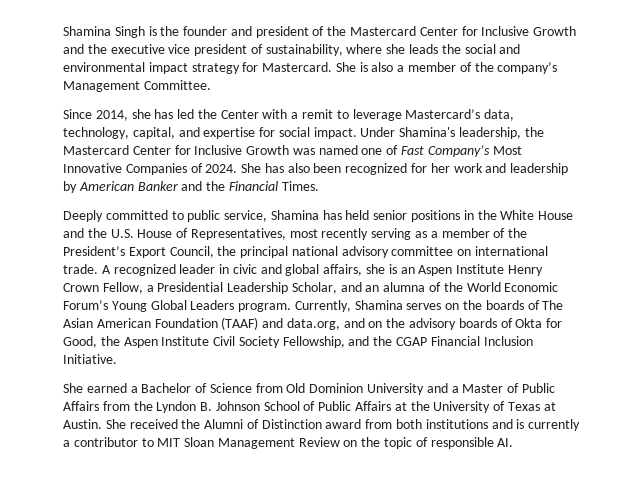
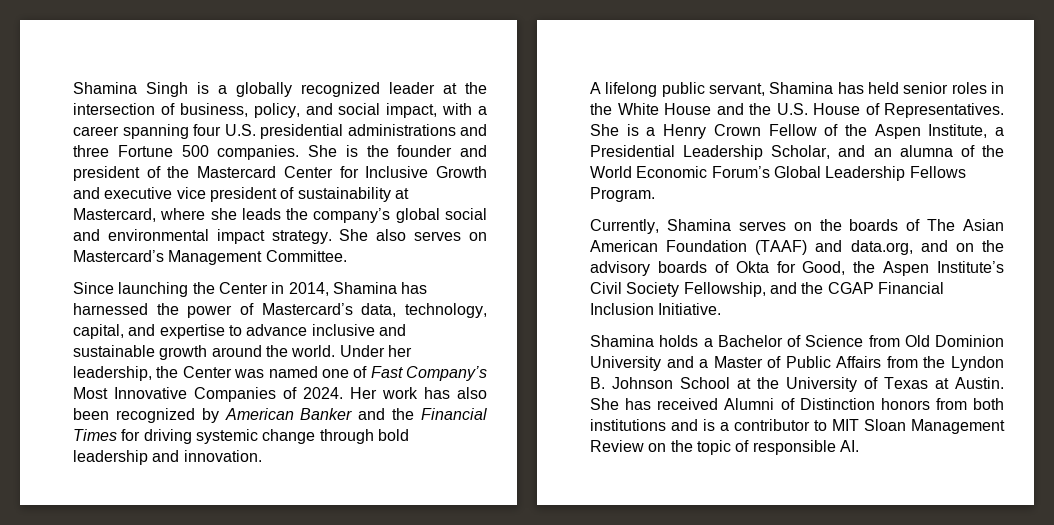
- Shamina Singh is the founder and president of the Mastercard Center for Inclusive Growth and the executive vice president of sustainability, where she leads the social and environmental impact strategy for Mastercard. She is also a member of the company’s Management Committee.
- Since 2014, she has led the Center with a remit to leverage Mastercard’s data, technology, capital, and expertise for social impact. Under Shamina's leadership, the Mastercard Center for Inclusive Growth was named one of Fast Company’s Most Innovative Companies of 2024.
+ Shamina Singh is a globally recognized leader at the intersection of business, policy, and social impact, with a career spanning four U.S. presidential administrations and three Fortune 500 companies. She is the founder and president of the Mastercard Center for Inclusive Growth and executive vice president of sustainability at Mastercard, where she leads the company’s global social and environmental impact strategy. She also serves on Mastercard’s Management Committee.
+ Since launching the Center in 2014, Shamina has harnessed the power of Mastercard’s data, technology, capital, and expertise to advance inclusive and sustainable growth around the world. Under her leadership, the Center was named one of Fast Company’s Most Innovative Companies of 2024.
- She has also been recognized for her work and leadership by American Banker and the Financial Times.
- Deeply committed to public service, Shamina has held senior positions in the White House and the U.S. House of Representatives, most recently serving as a member of the President’s Export Council, the principal national advisory committee on international trade. A recognized leader in civic and global affairs, she is an Aspen Institute Henry Crown Fellow, a Presidential Leadership Scholar, and an alumna of the World Economic Forum’s Young Global Leaders program. Currently, Shamina serves on the boards of The Asian American Foundation (TAAF) and data.org, and on the advisory boards of Okta for Good, the Aspen Institute Civil Society Fellowship, and the CGAP Financial Inclusion Initiative.
+ Her work has also been recognized by American Banker and the Financial Times for driving systemic change through bold leadership and innovation.
+ A lifelong public servant, Shamina has held senior roles in the White House and the U.S. House of Representatives. She is a Henry Crown Fellow of the Aspen Institute, a Presidential Leadership Scholar, and an alumna of the World Economic Forum’s Global Leadership Fellows Program.
+ Currently, Shamina serves on the boards of The Asian American Foundation (TAAF) and data.org, and on the advisory boards of Okta for Good, the Aspen Institute’s Civil Society Fellowship, and the CGAP Financial Inclusion Initiative.
- She earned a Bachelor of Science from Old Dominion University and a Master of Public Affairs from the Lyndon B. Johnson School of Public Affairs at the University of Texas at Austin.
+ Shamina holds a Bachelor of Science from Old Dominion University and a Master of Public Affairs from the Lyndon B. Johnson School at the University of Texas at Austin.
- She received the Alumni of Distinction award from both institutions and is currently a contributor to MIT Sloan Management Review on the topic of responsible AI.
+ She has received Alumni of Distinction honors from both institutions and is a contributor to MIT Sloan Management Review on the topic of responsible AI.

